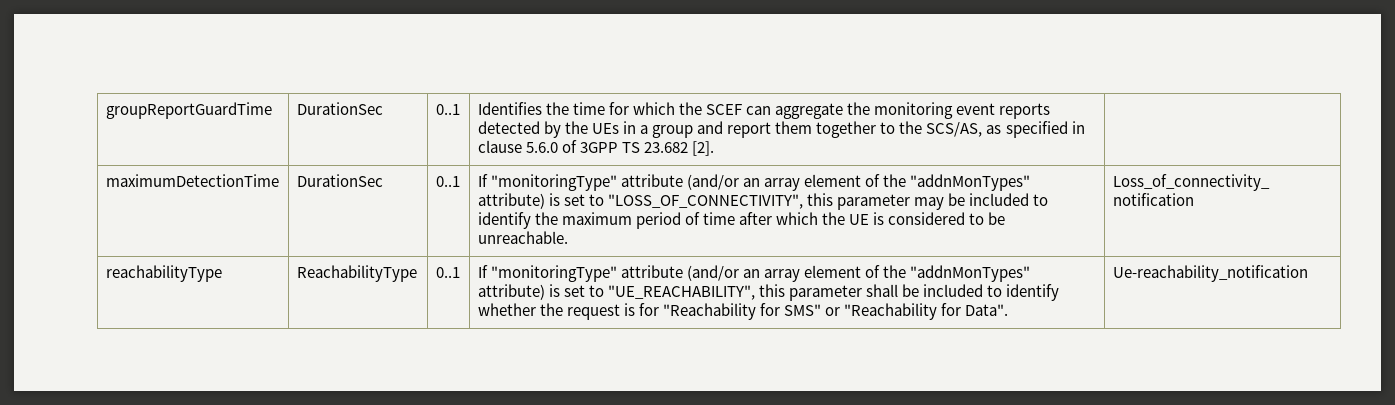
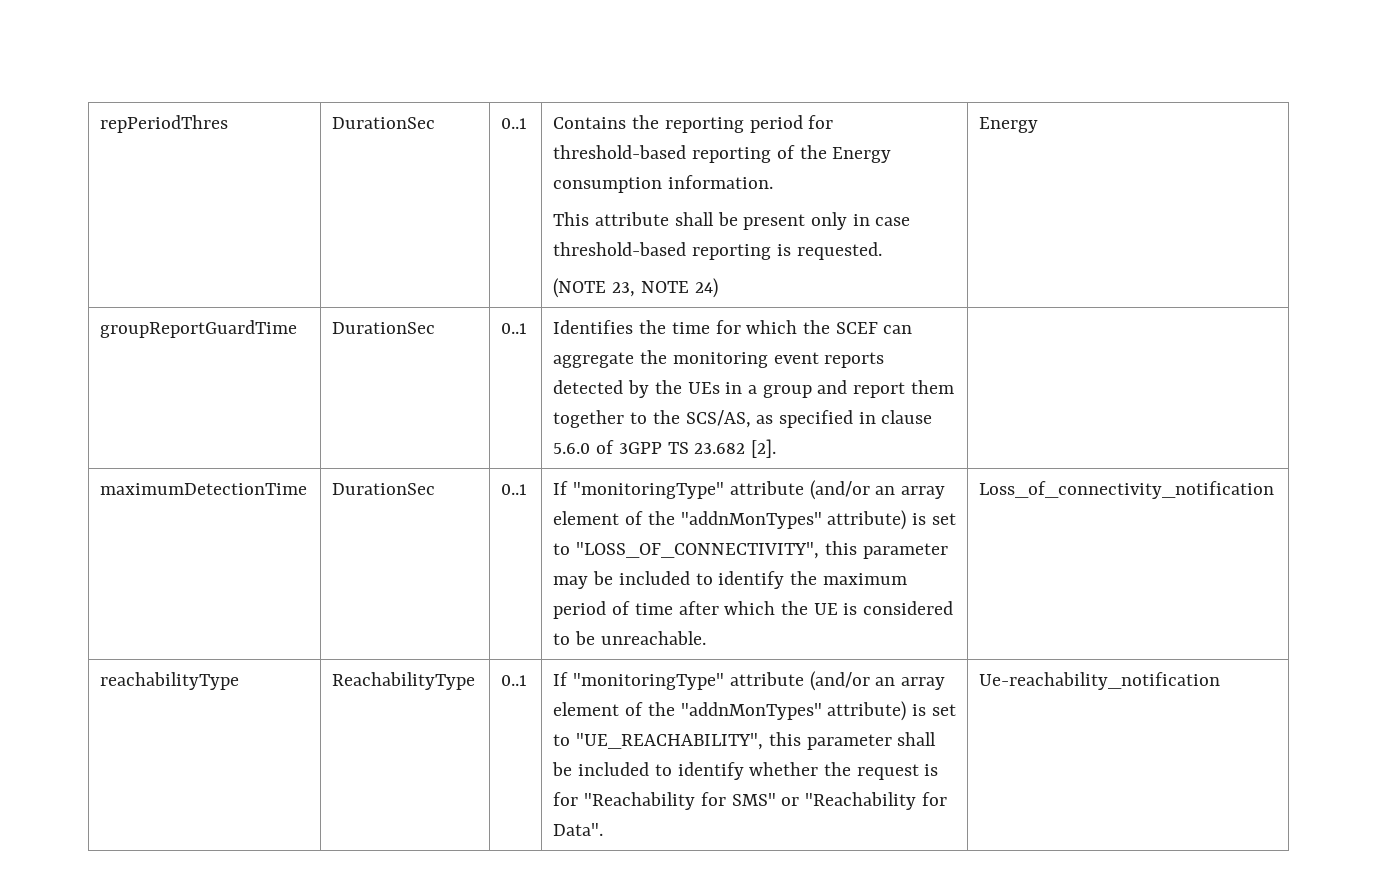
+ repPeriodThres | DurationSec | 0..1 | Contains the reporting period for threshold-based reporting of the Energy consumption information.
+ This attribute shall be present only in case threshold-based reporting is requested.
+ (NOTE 23, NOTE 24) | Energy

